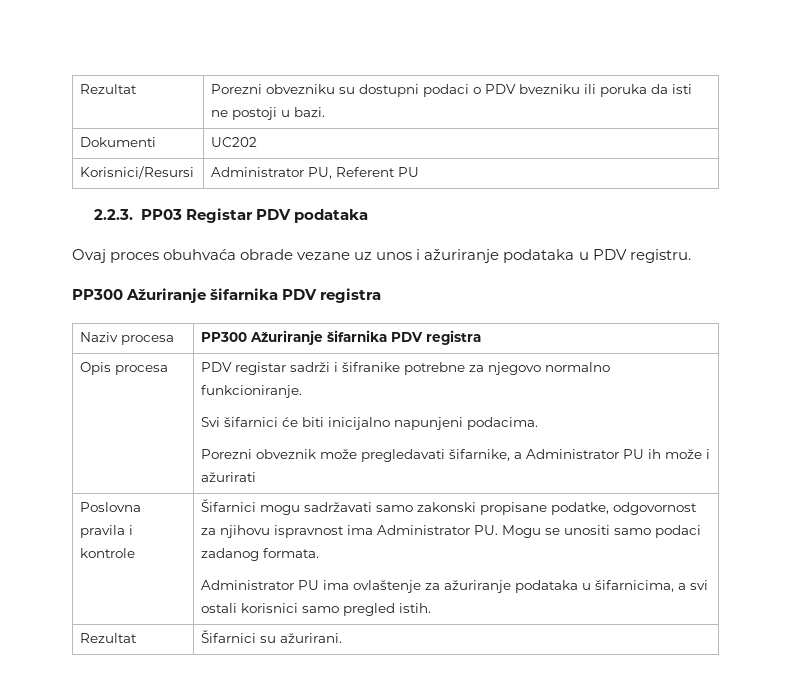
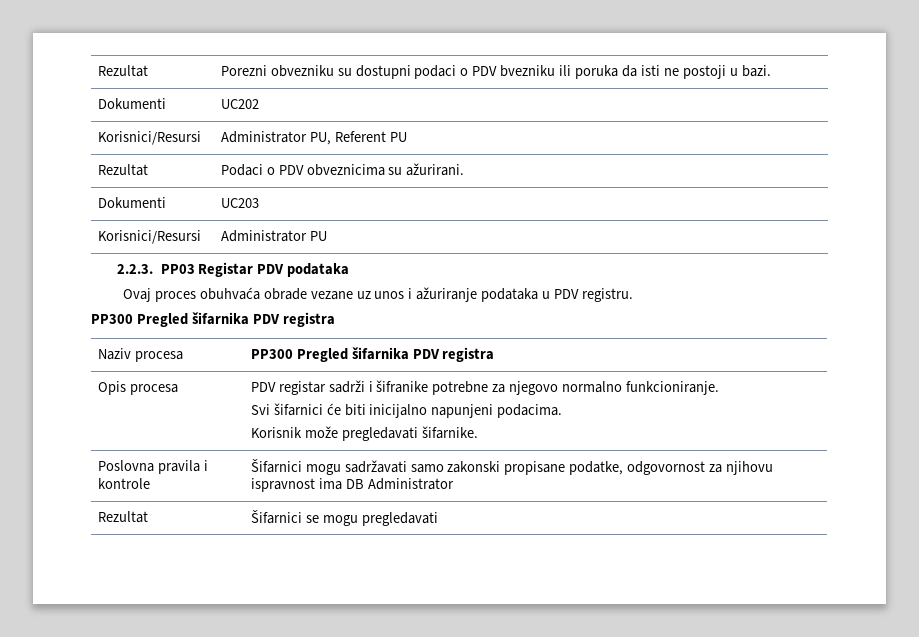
+ Rezultat | Podaci o PDV obveznicima su ažurirani.
+ Dokumenti | UC203
+ Korisnici/Resursi | Administrator PU
  Ovaj proces obuhvaća obrade vezane uz unos i ažuriranje podataka u PDV registru.
- PP300 Ažuriranje šifarnika PDV registra
+ PP300 Pregled šifarnika PDV registra
- Naziv procesa | PP300 Ažuriranje šifarnika PDV registra
+ Naziv procesa | PP300 Pregled šifarnika PDV registra
  Opis procesa | PDV registar sadrži i šifranike potrebne za njegovo normalno funkcioniranje.
  Svi šifarnici će biti inicijalno napunjeni podacima.
- Porezni obveznik može pregledavati šifarnike, a Administrator PU ih može i ažurirati
+ Korisnik može pregledavati šifarnike.
- Šifarnici mogu sadržavati samo zakonski propisane podatke, odgovornost za njihovu ispravnost ima Administrator PU. Mogu se unositi samo podaci zadanog formata.
- Administrator PU ima ovlaštenje za ažuriranje podataka u šifarnicima, a svi ostali korisnici samo pregled istih.
+ Šifarnici mogu sadržavati samo zakonski propisane podatke, odgovornost za njihovu ispravnost ima DB Administrator
- Rezultat | Šifarnici su ažurirani.
+ Rezultat | Šifarnici se mogu pregledavati

